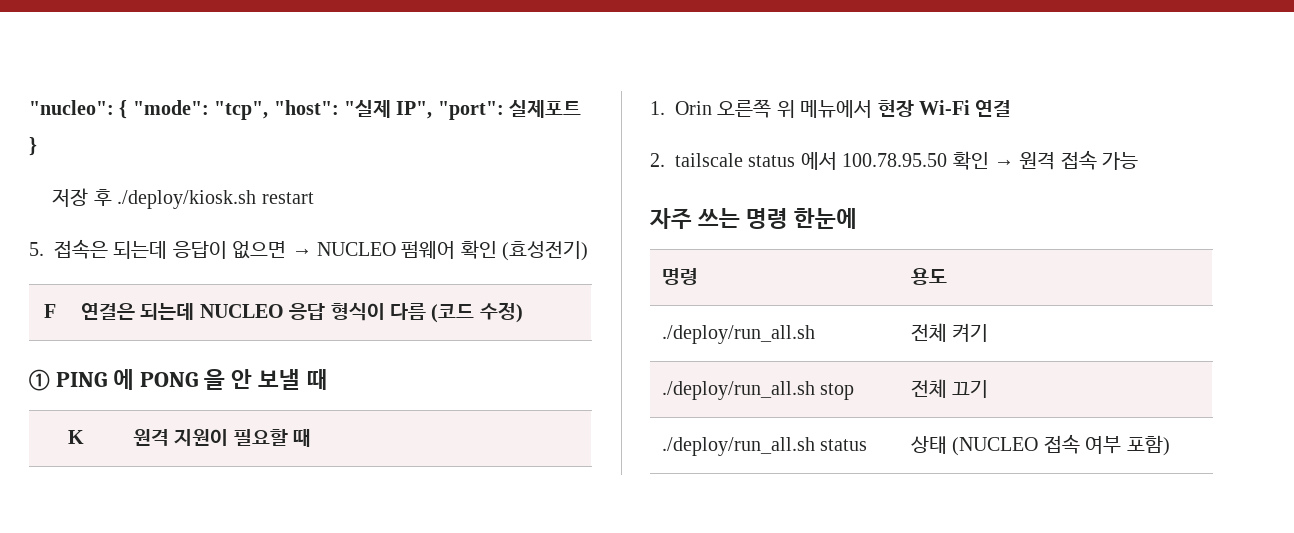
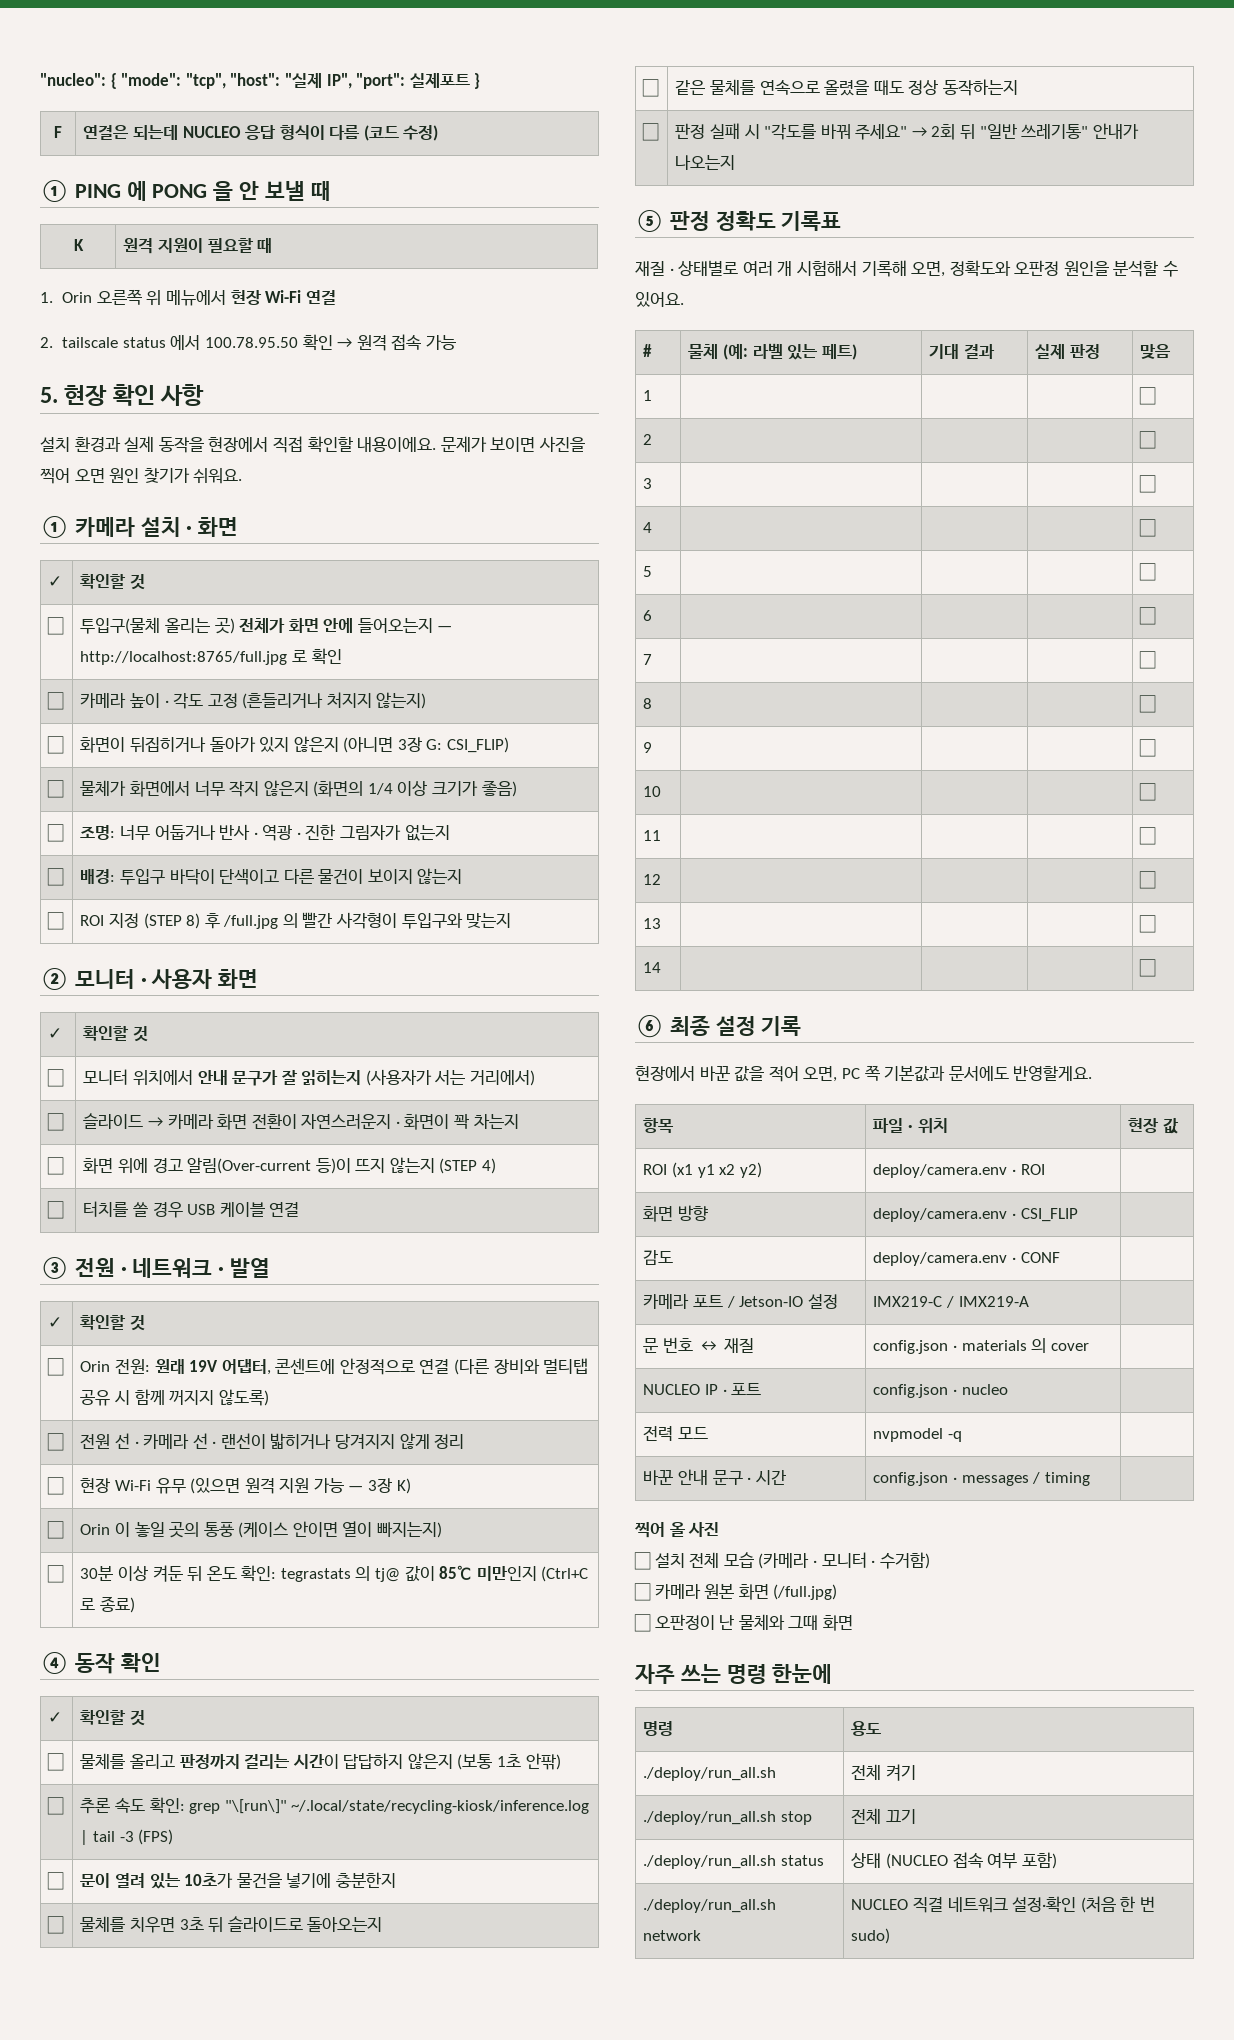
- 저장 후 ./deploy/kiosk.sh restart
- 5. 접속은 되는데 응답이 없으면 → NUCLEO 펌웨어 확인 (효성전기)
+ 5. 현장 확인 사항
+ 설치 환경과 실제 동작을 현장에서 직접 확인할 내용이에요. 문제가 보이면 사진을 찍어 오면 원인 찾기가 쉬워요.
+ ① 카메라 설치 · 화면
+ ✓ | 확인할 것
+ ☐ | 투입구(물체 올리는 곳) 전체가 화면 안에 들어오는지 — http://localhost:8765/full.jpg 로 확인
+ ☐ | 카메라 높이 · 각도 고정 (흔들리거나 처지지 않는지)
+ ☐ | 화면이 뒤집히거나 돌아가 있지 않은지 (아니면 3장 G: CSI_FLIP)
+ ☐ | 물체가 화면에서 너무 작지 않은지 (화면의 1/4 이상 크기가 좋음)
+ ☐ | 조명: 너무 어둡거나 반사 · 역광 · 진한 그림자가 없는지
+ ☐ | 배경: 투입구 바닥이 단색이고 다른 물건이 보이지 않는지
+ ☐ | ROI 지정 (STEP 8) 후 /full.jpg 의 빨간 사각형이 투입구와 맞는지
+ ② 모니터 · 사용자 화면
+ ✓ | 확인할 것
+ ☐ | 모니터 위치에서 안내 문구가 잘 읽히는지 (사용자가 서는 거리에서)
+ ☐ | 슬라이드 → 카메라 화면 전환이 자연스러운지 · 화면이 꽉 차는지
+ ☐ | 화면 위에 경고 알림(Over-current 등)이 뜨지 않는지 (STEP 4)
+ ☐ | 터치를 쓸 경우 USB 케이블 연결
+ ③ 전원 · 네트워크 · 발열
+ ✓ | 확인할 것
+ ☐ | Orin 전원: 원래 19V 어댑터, 콘센트에 안정적으로 연결 (다른 장비와 멀티탭 공유 시 함께 꺼지지 않도록)
+ ☐ | 전원 선 · 카메라 선 · 랜선이 밟히거나 당겨지지 않게 정리
+ ☐ | 현장 Wi-Fi 유무 (있으면 원격 지원 가능 — 3장 K)
+ ☐ | Orin 이 놓일 곳의 통풍 (케이스 안이면 열이 빠지는지)
+ ☐ | 30분 이상 켜둔 뒤 온도 확인: tegrastats 의 tj@ 값이 85℃ 미만인지 (Ctrl+C 로 종료)
+ ④ 동작 확인
+ ✓ | 확인할 것
+ ☐ | 물체를 올리고 판정까지 걸리는 시간이 답답하지 않은지 (보통 1초 안팎)
+ ☐ | 추론 속도 확인: grep "\[run\]" ~/.local/state/recycling-kiosk/inference.log | tail -3 (FPS)
+ ☐ | 문이 열려 있는 10초가 물건을 넣기에 충분한지
+ ☐ | 물체를 치우면 3초 뒤 슬라이드로 돌아오는지
+ ☐ | 같은 물체를 연속으로 올렸을 때도 정상 동작하는지
+ ☐ | 판정 실패 시 "각도를 바꿔 주세요" → 2회 뒤 "일반 쓰레기통" 안내가 나오는지
+ ⑤ 판정 정확도 기록표
+ 재질 · 상태별로 여러 개 시험해서 기록해 오면, 정확도와 오판정 원인을 분석할 수 있어요.
+ # | 물체 (예: 라벨 있는 페트) | 기대 결과 | 실제 판정 | 맞음
+ 1 | | | | ☐
+ 2 | | | | ☐
+ 3 | | | | ☐
+ 4 | | | | ☐
+ 5 | | | | ☐
+ 6 | | | | ☐
+ 7 | | | | ☐
+ 8 | | | | ☐
+ 9 | | | | ☐
+ 10 | | | | ☐
+ 11 | | | | ☐
+ 12 | | | | ☐
+ 13 | | | | ☐
+ 14 | | | | ☐
+ ⑥ 최종 설정 기록
+ 현장에서 바꾼 값을 적어 오면, PC 쪽 기본값과 문서에도 반영할게요.
+ 항목 | 파일 · 위치 | 현장 값
+ ROI (x1 y1 x2 y2) | deploy/camera.env · ROI |
+ 화면 방향 | deploy/camera.env · CSI_FLIP |
+ 감도 | deploy/camera.env · CONF |
+ 카메라 포트 / Jetson-IO 설정 | IMX219-C / IMX219-A |
+ 문 번호 ↔ 재질 | config.json · materials 의 cover |
+ NUCLEO IP · 포트 | config.json · nucleo |
+ 전력 모드 | nvpmodel -q |
+ 바꾼 안내 문구 · 시간 | config.json · messages / timing |
+ 찍어 올 사진
+ ☐ 설치 전체 모습 (카메라 · 모니터 · 수거함)
+ ☐ 카메라 원본 화면 (/full.jpg)
+ ☐ 오판정이 난 물체와 그때 화면
+ ./deploy/run_all.sh network | NUCLEO 직결 네트워크 설정·확인 (처음 한 번 sudo)

